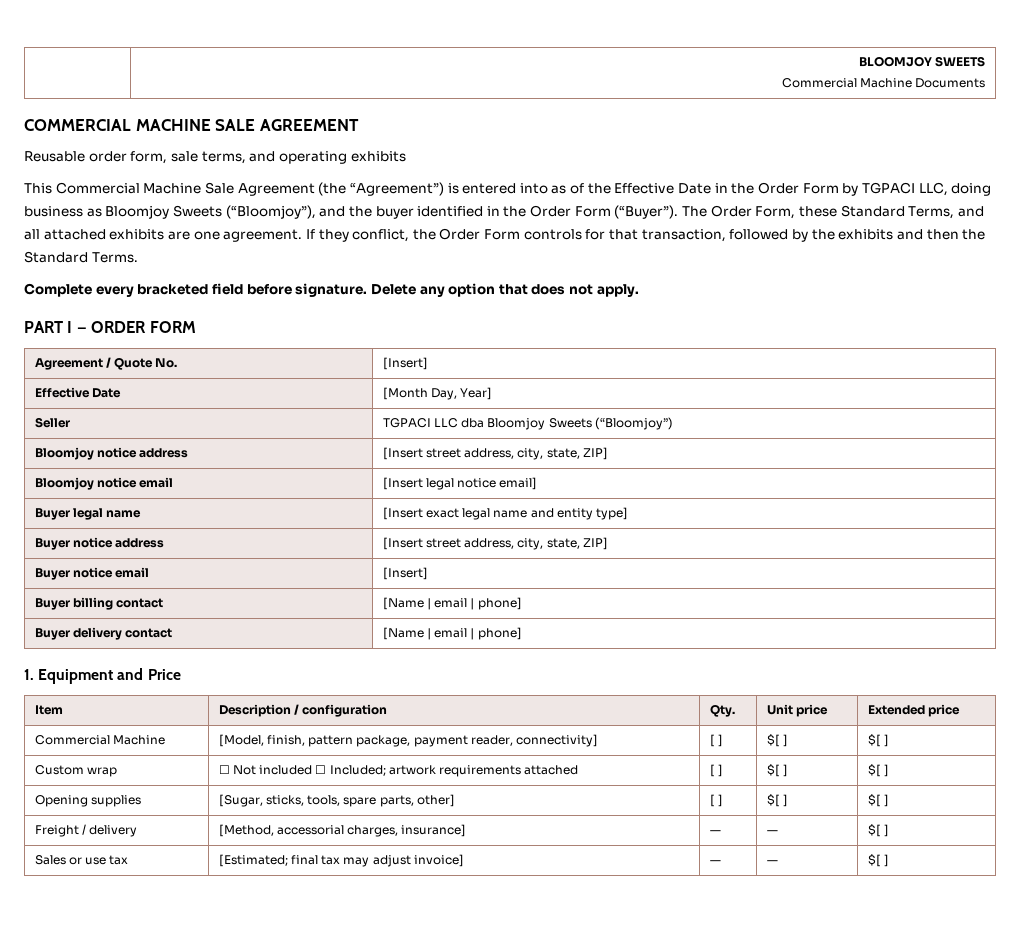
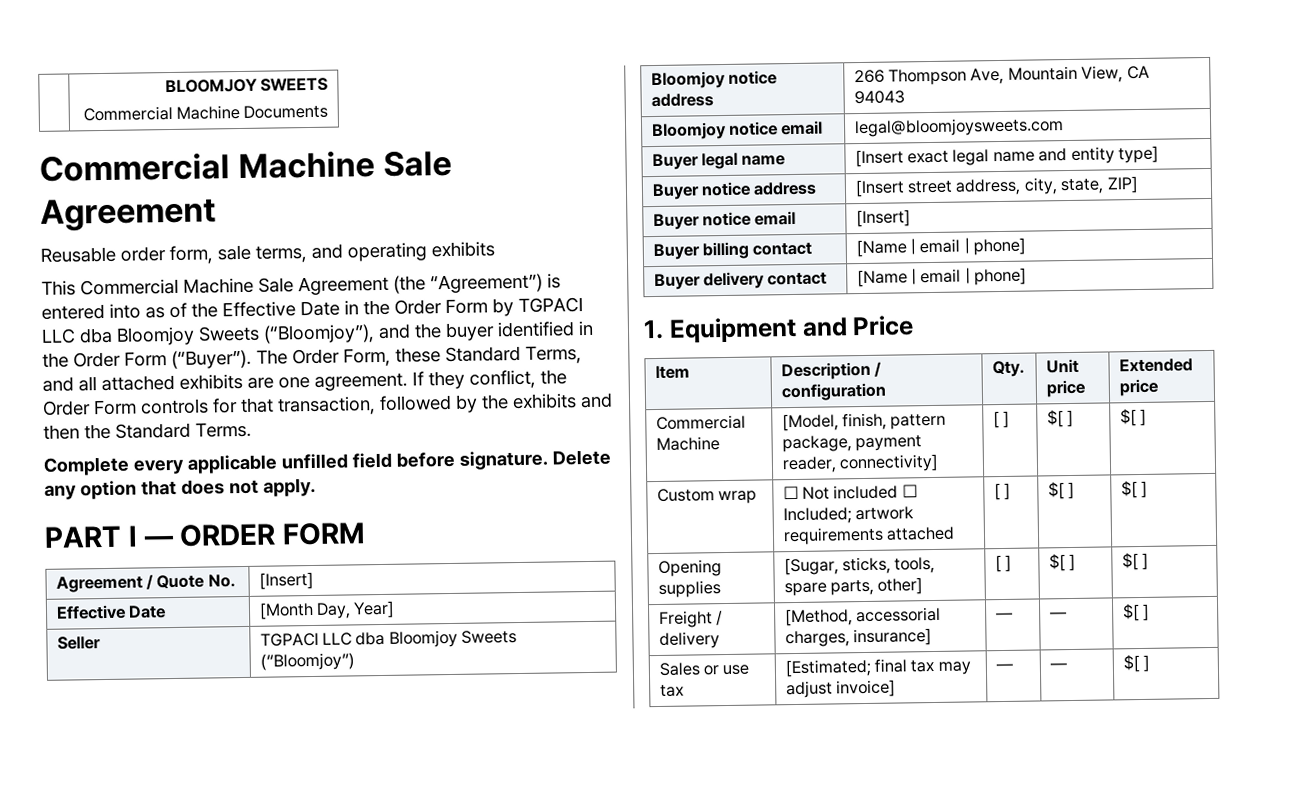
  | BLOOMJOY SWEETS
  Commercial Machine Documents
- COMMERCIAL MACHINE SALE AGREEMENT
+ Commercial Machine Sale Agreement
- This Commercial Machine Sale Agreement (the “Agreement”) is entered into as of the Effective Date in the Order Form by TGPACI LLC, doing business as Bloomjoy Sweets (“Bloomjoy”), and the buyer identified in the Order Form (“Buyer”).
+ This Commercial Machine Sale Agreement (the “Agreement”) is entered into as of the Effective Date in the Order Form by TGPACI LLC dba Bloomjoy Sweets (“Bloomjoy”), and the buyer identified in the Order Form (“Buyer”).
- Complete every bracketed field before signature.
+ Complete every applicable unfilled field before signature.
- Bloomjoy notice address | [Insert street address, city, state, ZIP]
+ Bloomjoy notice address | 266 Thompson Ave, Mountain View, CA 94043
- Bloomjoy notice email | [Insert legal notice email]
+ Bloomjoy notice email | legal@bloomjoysweets.com

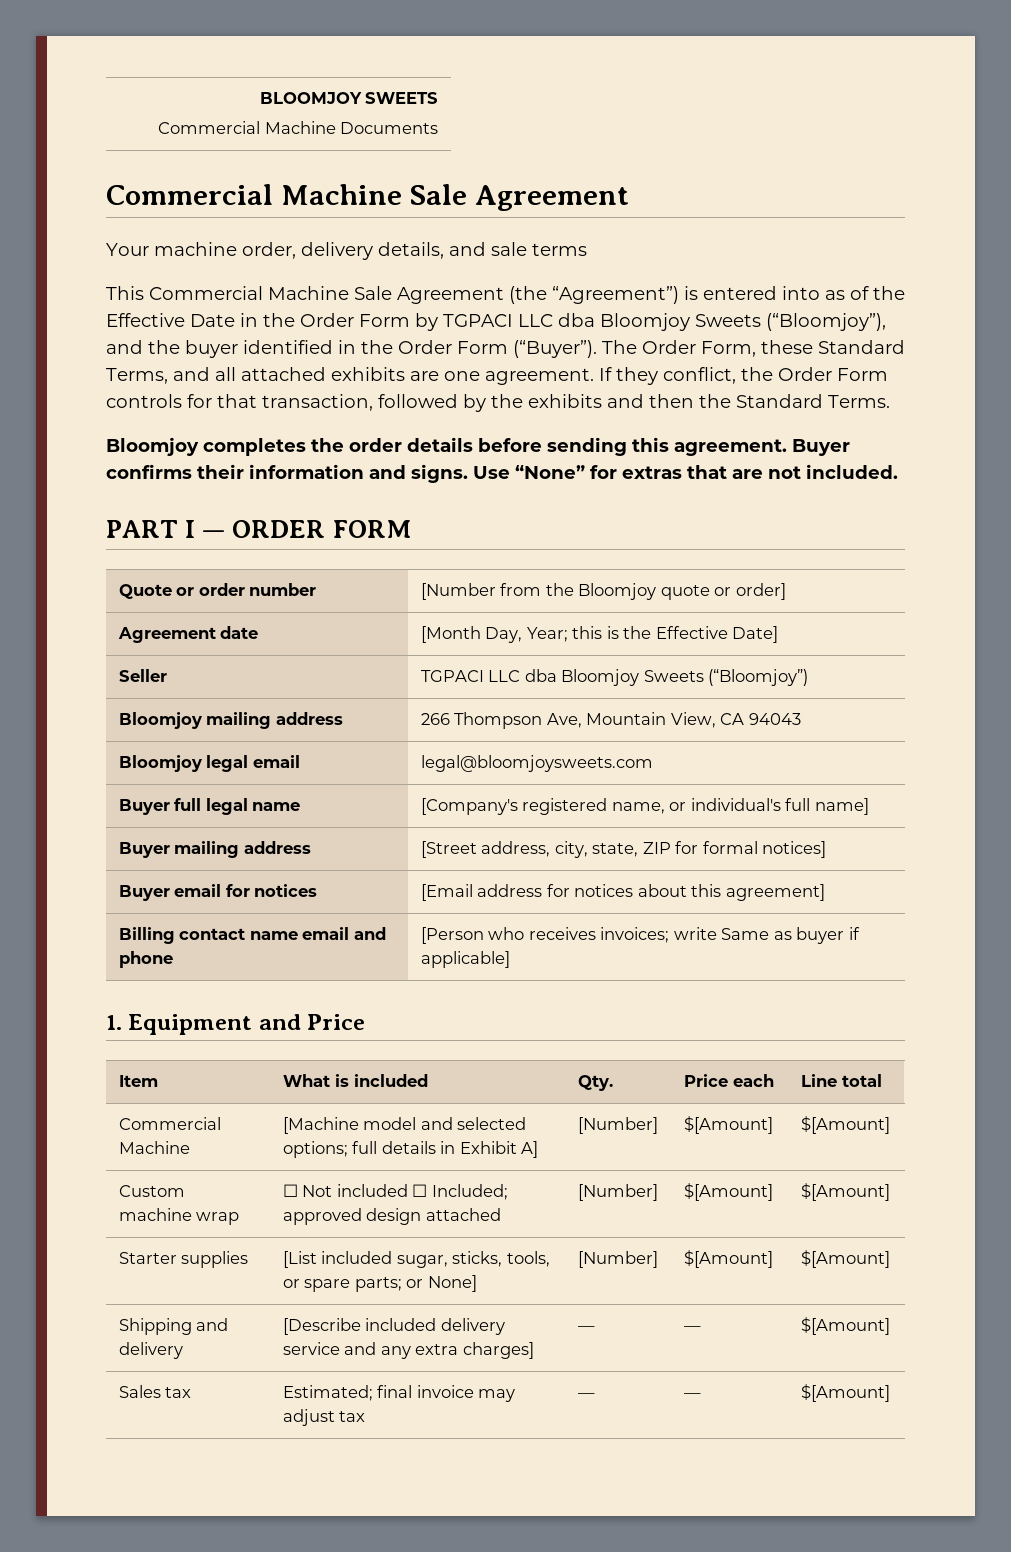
- Reusable order form, sale terms, and operating exhibits
+ Your machine order, delivery details, and sale terms
- Complete every applicable unfilled field before signature. Delete any option that does not apply.
+ Bloomjoy completes the order details before sending this agreement. Buyer confirms their information and signs. Use “None” for extras that are not included.
- Agreement / Quote No. | [Insert]
- Effective Date | [Month Day, Year]
+ Quote or order number | [Number from the Bloomjoy quote or order]
+ Agreement date | [Month Day, Year; this is the Effective Date]
- Bloomjoy notice address | 266 Thompson Ave, Mountain View, CA 94043
+ Bloomjoy mailing address | 266 Thompson Ave, Mountain View, CA 94043
- Bloomjoy notice email | legal@bloomjoysweets.com
+ Bloomjoy legal email | legal@bloomjoysweets.com
- Buyer legal name | [Insert exact legal name and entity type]
- Buyer notice address | [Insert street address, city, state, ZIP]
- Buyer notice email | [Insert]
- Buyer billing contact | [Name | email | phone]
- Buyer delivery contact | [Name | email | phone]
+ Buyer full legal name | [Company's registered name, or individual's full name]
+ Buyer mailing address | [Street address, city, state, ZIP for formal notices]
+ Buyer email for notices | [Email address for notices about this agreement]
+ Billing contact name email and phone | [Person who receives invoices; write Same as buyer if applicable]
- Item | Description / configuration | Qty. | Unit price | Extended price
- Commercial Machine | [Model, finish, pattern package, payment reader, connectivity] | [ ] | $[ ] | $[ ]
+ Item | What is included | Qty. | Price each | Line total
+ Commercial Machine | [Machine model and selected options; full details in Exhibit A] | [Number] | $[Amount] | $[Amount]
- Custom wrap | ☐ Not included ☐ Included; artwork requirements attached | [ ] | $[ ] | $[ ]
- Opening supplies | [Sugar, sticks, tools, spare parts, other] | [ ] | $[ ] | $[ ]
- Freight / delivery | [Method, accessorial charges, insurance] | — | — | $[ ]
+ Custom machine wrap | ☐ Not included ☐ Included; approved design attached | [Number] | $[Amount] | $[Amount]
+ Starter supplies | [List included sugar, sticks, tools, or spare parts; or None] | [Number] | $[Amount] | $[Amount]
+ Shipping and delivery | [Describe included delivery service and any extra charges] | — | — | $[Amount]
- Sales or use tax | [Estimated; final tax may adjust invoice] | — | — | $[ ]
+ Sales tax | Estimated; final invoice may adjust tax | — | — | $[Amount]

